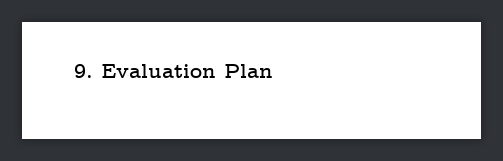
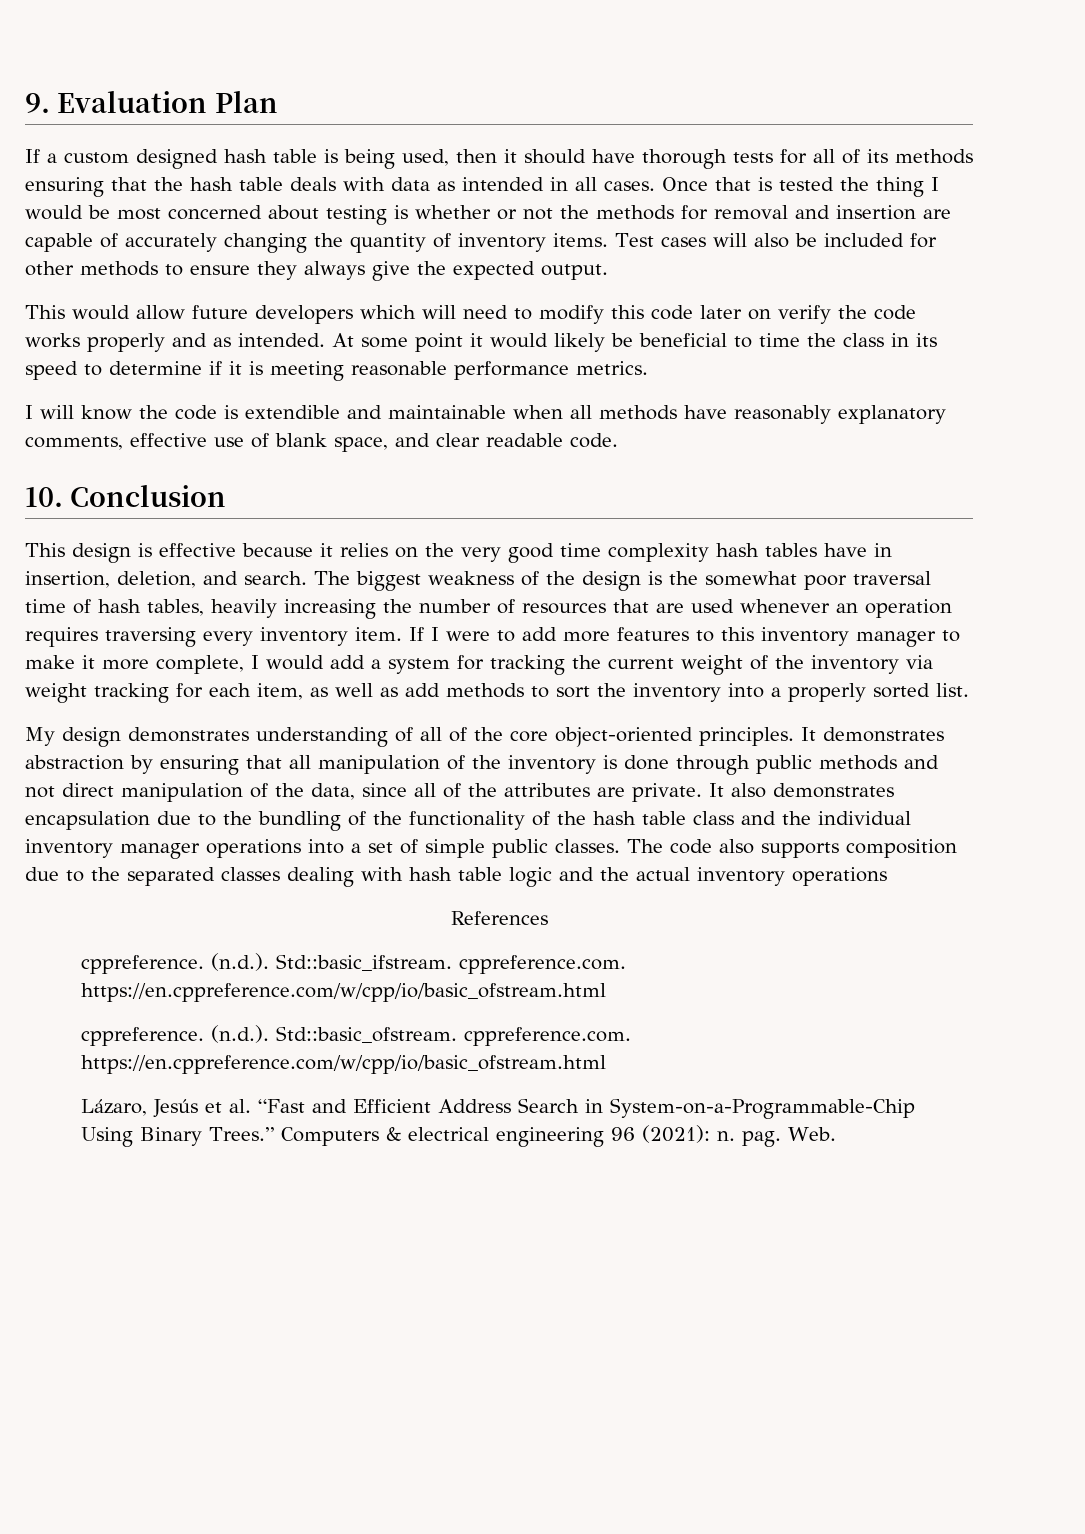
+ If a custom designed hash table is being used, then it should have thorough tests for all of its methods ensuring that the hash table deals with data as intended in all cases. Once that is tested the thing I would be most concerned about testing is whether or not the methods for removal and insertion are capable of accurately changing the quantity of inventory items. Test cases will also be included for other methods to ensure they always give the expected output.
+ This would allow future developers which will need to modify this code later on verify the code works properly and as intended. At some point it would likely be beneficial to time the class in its speed to determine if it is meeting reasonable performance metrics.
+ I will know the code is extendible and maintainable when all methods have reasonably explanatory comments, effective use of blank space, and clear readable code.
+ 10. Conclusion
+ This design is effective because it relies on the very good time complexity hash tables have in insertion, deletion, and search. The biggest weakness of the design is the somewhat poor traversal time of hash tables, heavily increasing the number of resources that are used whenever an operation requires traversing every inventory item. If I were to add more features to this inventory manager to make it more complete, I would add a system for tracking the current weight of the inventory via weight tracking for each item, as well as add methods to sort the inventory into a properly sorted list.
+ My design demonstrates understanding of all of the core object-oriented principles. It demonstrates abstraction by ensuring that all manipulation of the inventory is done through public methods and not direct manipulation of the data, since all of the attributes are private. It also demonstrates encapsulation due to the bundling of the functionality of the hash table class and the individual inventory manager operations into a set of simple public classes. The code also supports composition due to the separated classes dealing with hash table logic and the actual inventory operations
+ References
+ cppreference. (n.d.). Std::basic_ifstream. cppreference.com. https://en.cppreference.com/w/cpp/io/basic_ofstream.html
+ cppreference. (n.d.). Std::basic_ofstream. cppreference.com. https://en.cppreference.com/w/cpp/io/basic_ofstream.html
+ Lázaro, Jesús et al. “Fast and Efficient Address Search in System-on-a-Programmable-Chip Using Binary Trees.” Computers & electrical engineering 96 (2021): n. pag. Web.

